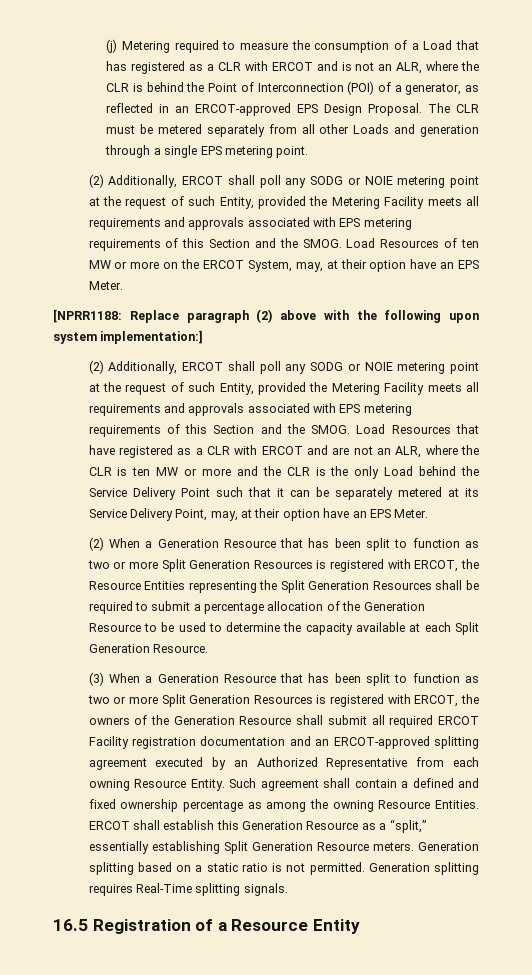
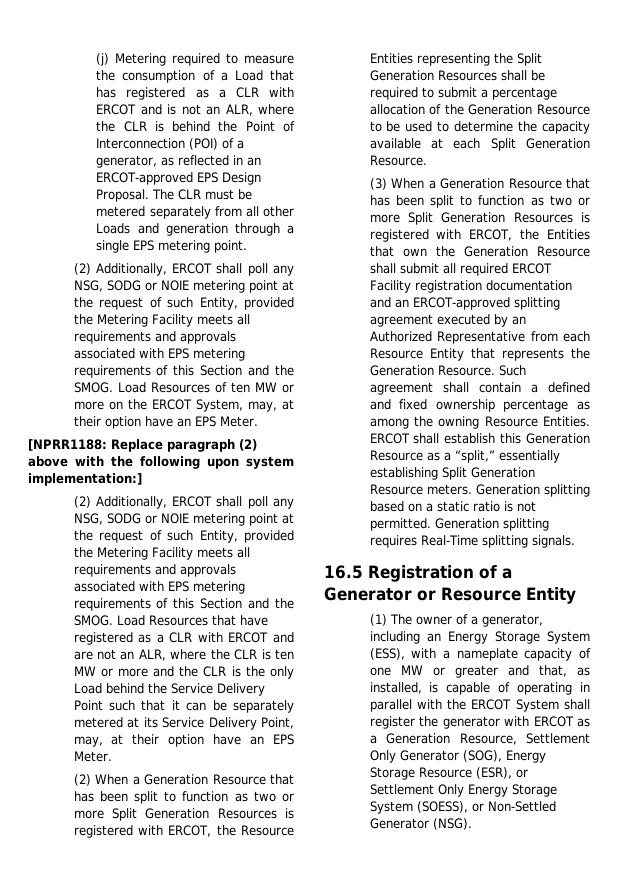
  The CLR must be metered separately from all other Loads and generation through a single EPS metering point.
- (2) Additionally, ERCOT shall poll any SODG or NOIE metering point at the request of such Entity, provided the Metering Facility meets all requirements and approvals associated with EPS metering requirements of this Section and the SMOG.
+ (2) Additionally, ERCOT shall poll any NSG, SODG or NOIE metering point at the request of such Entity, provided the Metering Facility meets all requirements and approvals associated with EPS metering requirements of this Section and the SMOG.
  [NPRR1188: Replace paragraph (2) above with the following upon system implementation:]
- (2) Additionally, ERCOT shall poll any SODG or NOIE metering point at the request of such Entity, provided the Metering Facility meets all requirements and approvals associated with EPS metering requirements of this Section and the SMOG.
+ (2) Additionally, ERCOT shall poll any NSG, SODG or NOIE metering point at the request of such Entity, provided the Metering Facility meets all requirements and approvals associated with EPS metering requirements of this Section and the SMOG.
- (3) When a Generation Resource that has been split to function as two or more Split Generation Resources is registered with ERCOT, the owners of the Generation Resource shall submit all required ERCOT Facility registration documentation and an ERCOT-approved splitting agreement executed by an Authorized Representative from each owning Resource Entity.
+ (3) When a Generation Resource that has been split to function as two or more Split Generation Resources is registered with ERCOT, the Entities that own the Generation Resource shall submit all required ERCOT Facility registration documentation and an ERCOT-approved splitting agreement executed by an Authorized Representative from each Resource Entity that represents the Generation Resource.
- 16.5 Registration of a Resource Entity
+ 16.5 Registration of a Generator or Resource Entity
+ (1) The owner of a generator, including an Energy Storage System (ESS), with a nameplate capacity of one MW or greater and that, as installed, is capable of operating in parallel with the ERCOT System shall register the generator with ERCOT as a Generation Resource, Settlement Only Generator (SOG), Energy Storage Resource (ESR), or Settlement Only Energy Storage System (SOESS), or Non-Settled Generator (NSG).

